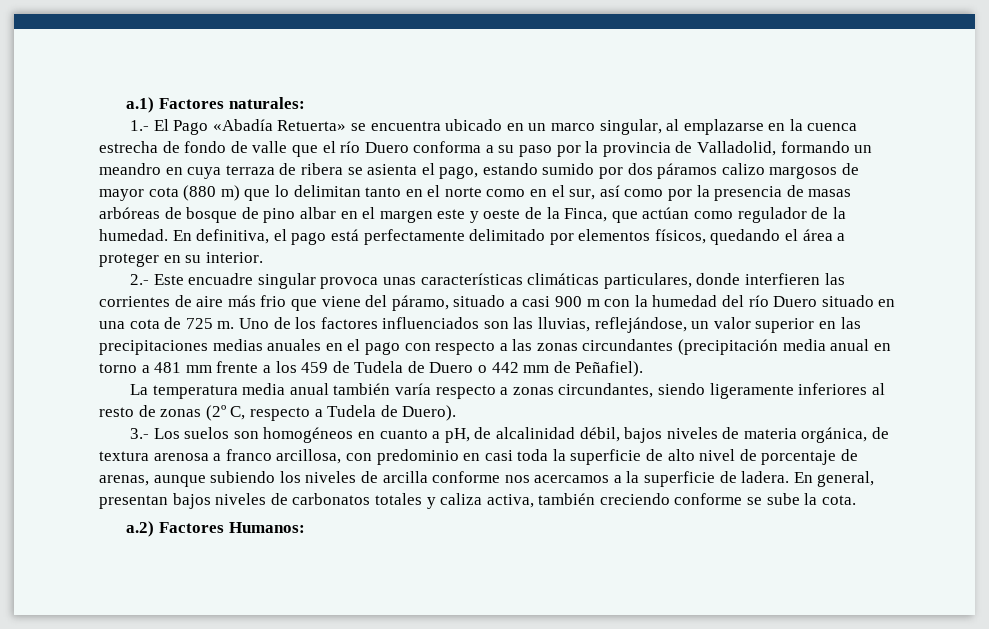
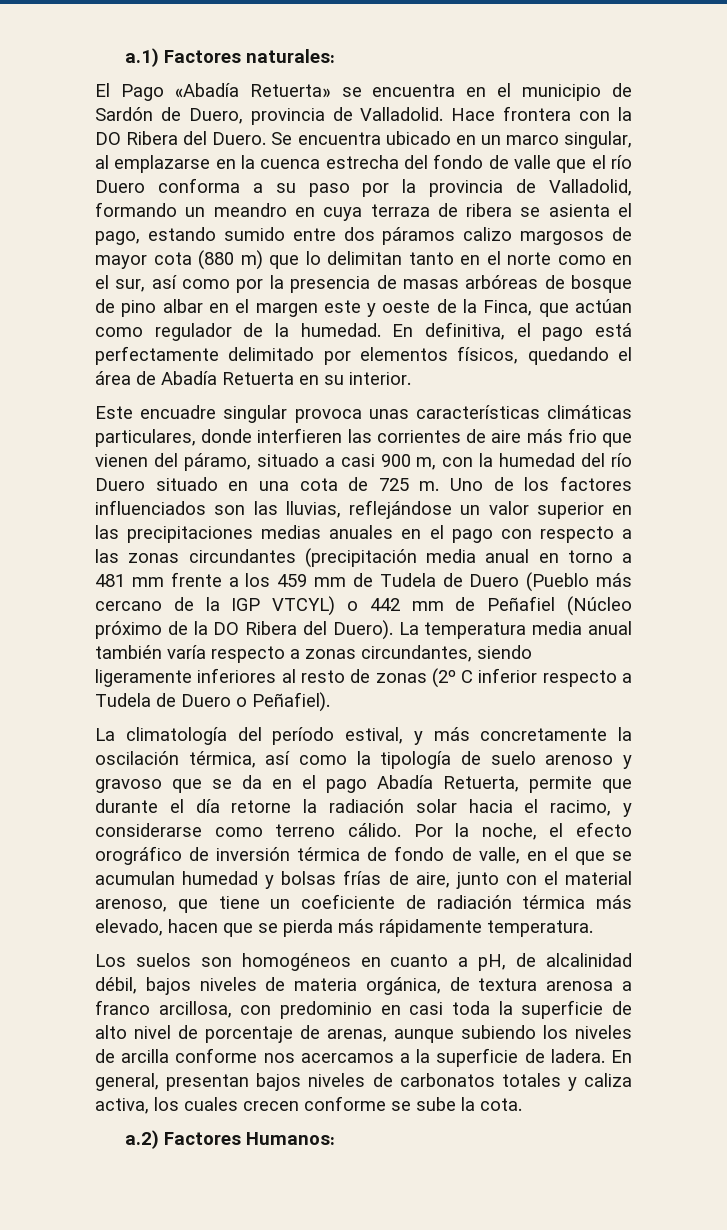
- 1.- El Pago «Abadía Retuerta» se encuentra ubicado en un marco singular, al emplazarse en la cuenca estrecha de fondo de valle que el río Duero conforma a su paso por la provincia de Valladolid, formando un meandro en cuya terraza de ribera se asienta el pago, estando sumido por dos páramos calizo margosos de mayor cota (880 m) que lo delimitan tanto en el norte como en el sur, así como por la presencia de masas arbóreas de bosque de pino albar en el margen este y oeste de la Finca, que actúan como regulador de la humedad.
+ El Pago «Abadía Retuerta» se encuentra en el municipio de Sardón de Duero, provincia de Valladolid. Hace frontera con la DO Ribera del Duero. Se encuentra ubicado en un marco singular, al emplazarse en la cuenca estrecha del fondo de valle que el río Duero conforma a su paso por la provincia de Valladolid, formando un meandro en cuya terraza de ribera se asienta el pago, estando sumido entre dos páramos calizo margosos de mayor cota (880 m) que lo delimitan tanto en el norte como en el sur, así como por la presencia de masas arbóreas de bosque de pino albar en el margen este y oeste de la Finca, que actúan como regulador de la humedad.
- En definitiva, el pago está perfectamente delimitado por elementos físicos, quedando el área a proteger en su interior.
+ En definitiva, el pago está perfectamente delimitado por elementos físicos, quedando el área de Abadía Retuerta en su interior.
- 2.- Este encuadre singular provoca unas características climáticas particulares, donde interfieren las corrientes de aire más frio que viene del páramo, situado a casi 900 m con la humedad del río Duero situado en una cota de 725 m.
+ Este encuadre singular provoca unas características climáticas particulares, donde interfieren las corrientes de aire más frio que vienen del páramo, situado a casi 900 m, con la humedad del río Duero situado en una cota de 725 m.
- Uno de los factores influenciados son las lluvias, reflejándose, un valor superior en las precipitaciones medias anuales en el pago con respecto a las zonas circundantes (precipitación media anual en torno a 481 mm frente a los 459 de Tudela de Duero o 442 mm de Peñafiel).
- La temperatura media anual también varía respecto a zonas circundantes, siendo ligeramente inferiores al resto de zonas (2º C, respecto a Tudela de Duero).
- 3.- Los suelos son homogéneos en cuanto a pH, de alcalinidad débil, bajos niveles de materia orgánica, de textura arenosa a franco arcillosa, con predominio en casi toda la superficie de alto nivel de porcentaje de arenas, aunque subiendo los niveles de arcilla conforme nos acercamos a la superficie de ladera.
+ Uno de los factores influenciados son las lluvias, reflejándose un valor superior en las precipitaciones medias anuales en el pago con respecto a las zonas circundantes (precipitación media anual en torno a 481 mm frente a los 459 mm de Tudela de Duero (Pueblo más cercano de la IGP VTCYL) o 442 mm de Peñafiel (Núcleo próximo de la DO Ribera del Duero). La temperatura media anual también varía respecto a zonas circundantes, siendo ligeramente inferiores al resto de zonas (2º C inferior respecto a Tudela de Duero o Peñafiel).
+ La climatología del período estival, y más concretamente la oscilación térmica, así como la tipología de suelo arenoso y gravoso que se da en el pago Abadía Retuerta, permite que durante el día retorne la radiación solar hacia el racimo, y considerarse como terreno cálido. Por la noche, el efecto orográfico de inversión térmica de fondo de valle, en el que se acumulan humedad y bolsas frías de aire, junto con el material arenoso, que tiene un coeficiente de radiación térmica más elevado, hacen que se pierda más rápidamente temperatura.
+ Los suelos son homogéneos en cuanto a pH, de alcalinidad débil, bajos niveles de materia orgánica, de textura arenosa a franco arcillosa, con predominio en casi toda la superficie de alto nivel de porcentaje de arenas, aunque subiendo los niveles de arcilla conforme nos acercamos a la superficie de ladera.
- En general, presentan bajos niveles de carbonatos totales y caliza activa, también creciendo conforme se sube la cota.
+ En general, presentan bajos niveles de carbonatos totales y caliza activa, los cuales crecen conforme se sube la cota.

